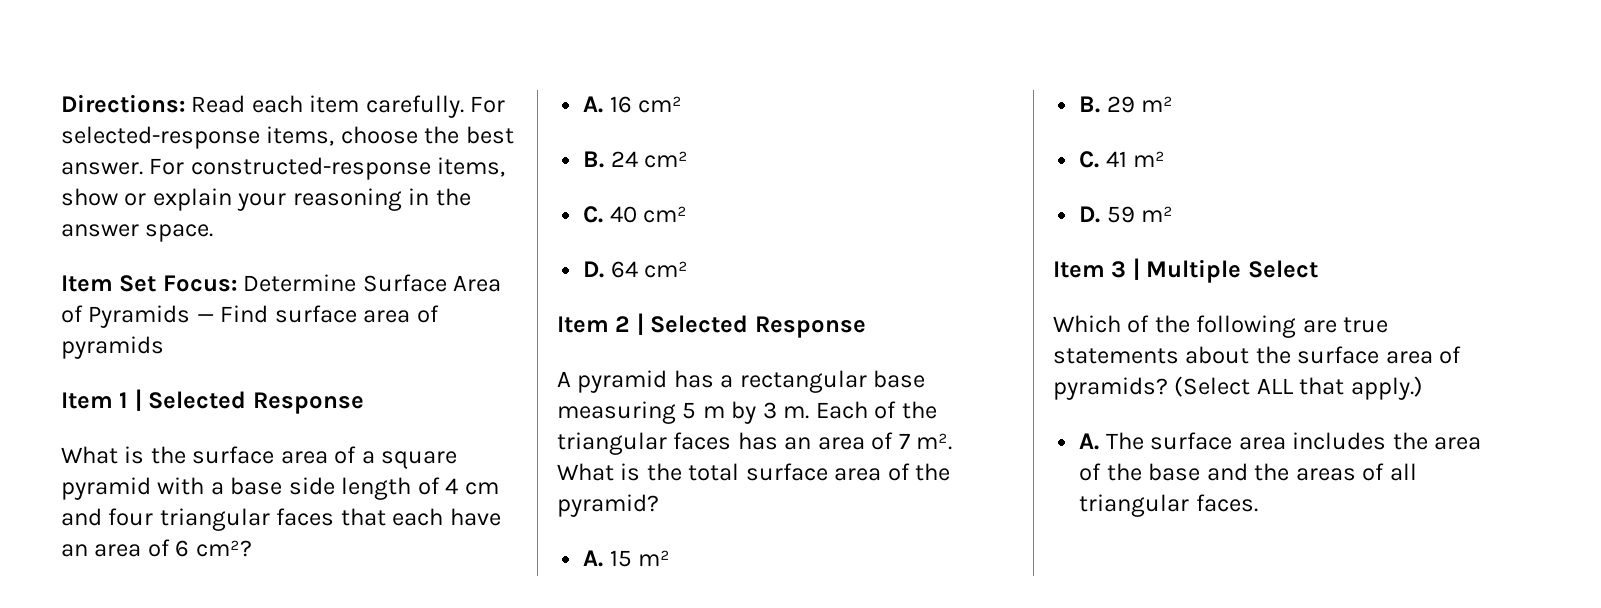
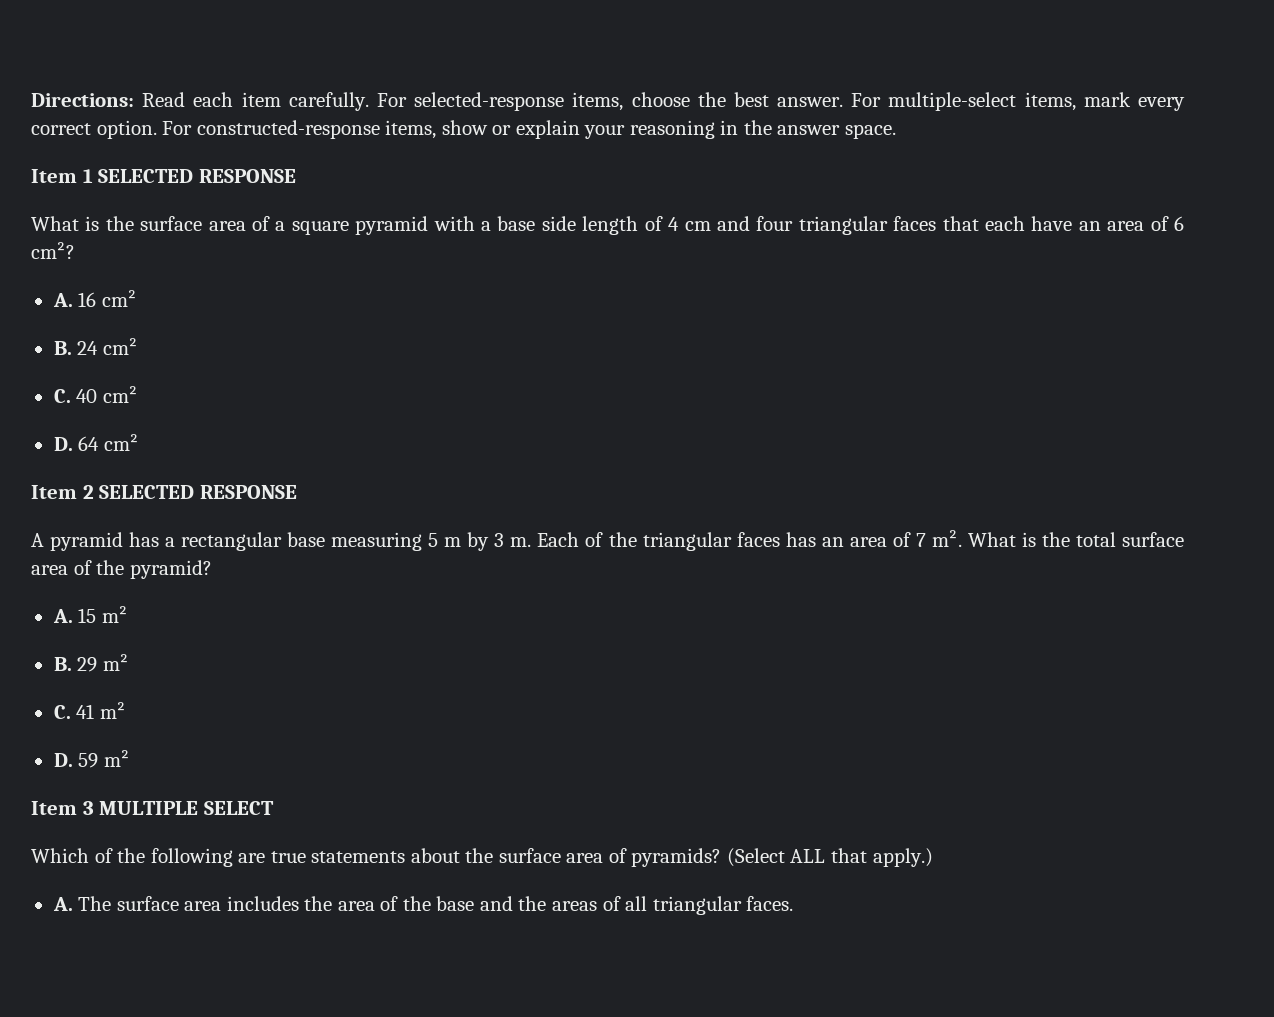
- For constructed-response items, show or explain your reasoning in the answer space.
+ For multiple-select items, mark every correct option. For constructed-response items, show or explain your reasoning in the answer space.
- Item Set Focus: Determine Surface Area of Pyramids — Find surface area of pyramids
- Item 1 | Selected Response
+ Item 1 SELECTED RESPONSE
- Item 2 | Selected Response
+ Item 2 SELECTED RESPONSE
- Item 3 | Multiple Select
+ Item 3 MULTIPLE SELECT

